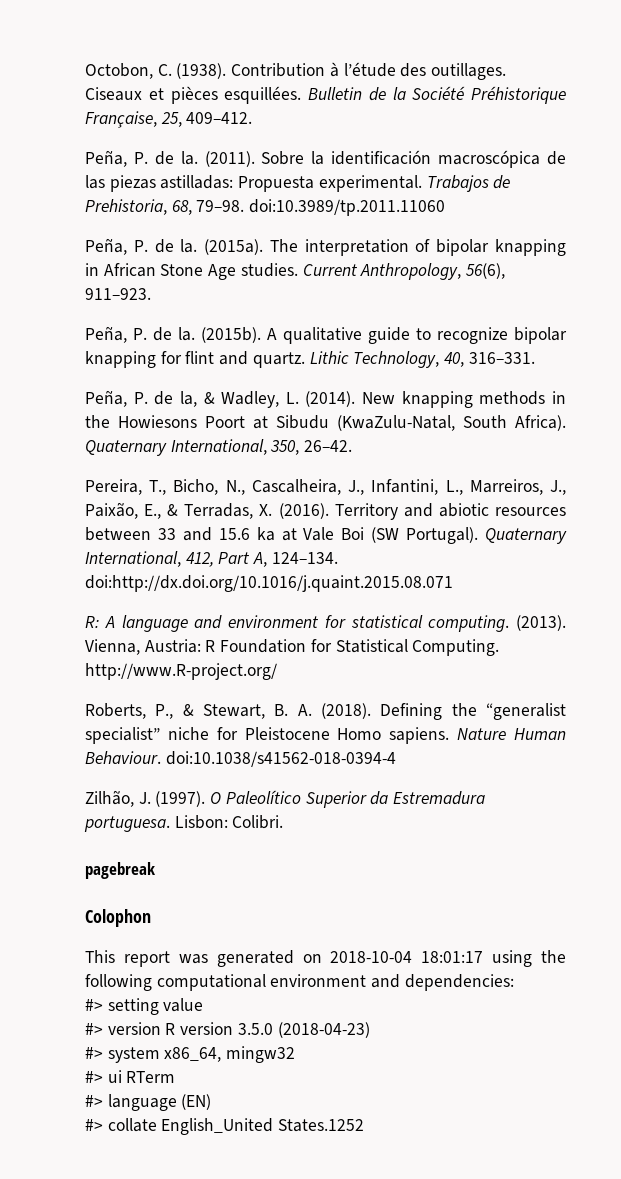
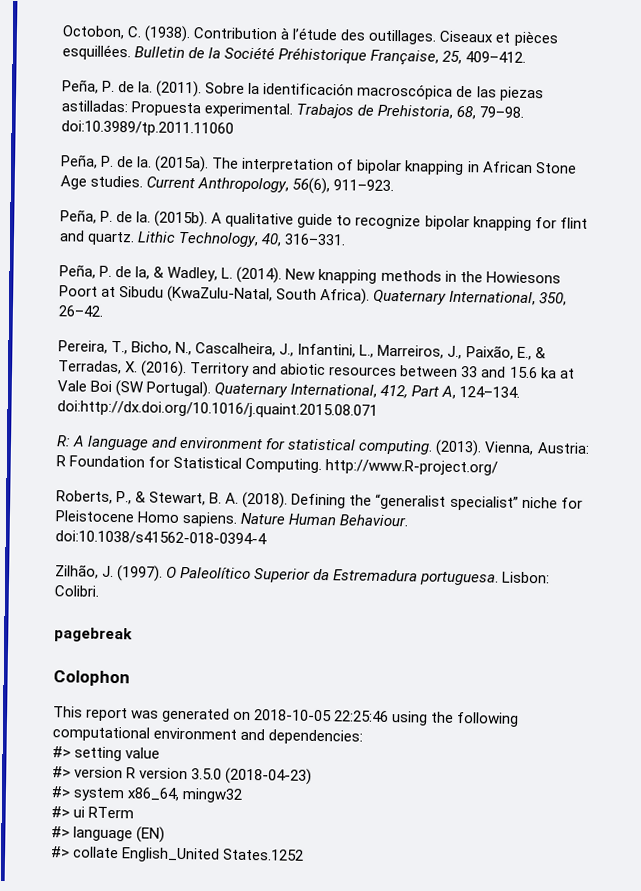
- This report was generated on 2018-10-04 18:01:17 using the following computational environment and dependencies:
+ This report was generated on 2018-10-05 22:25:46 using the following computational environment and dependencies:

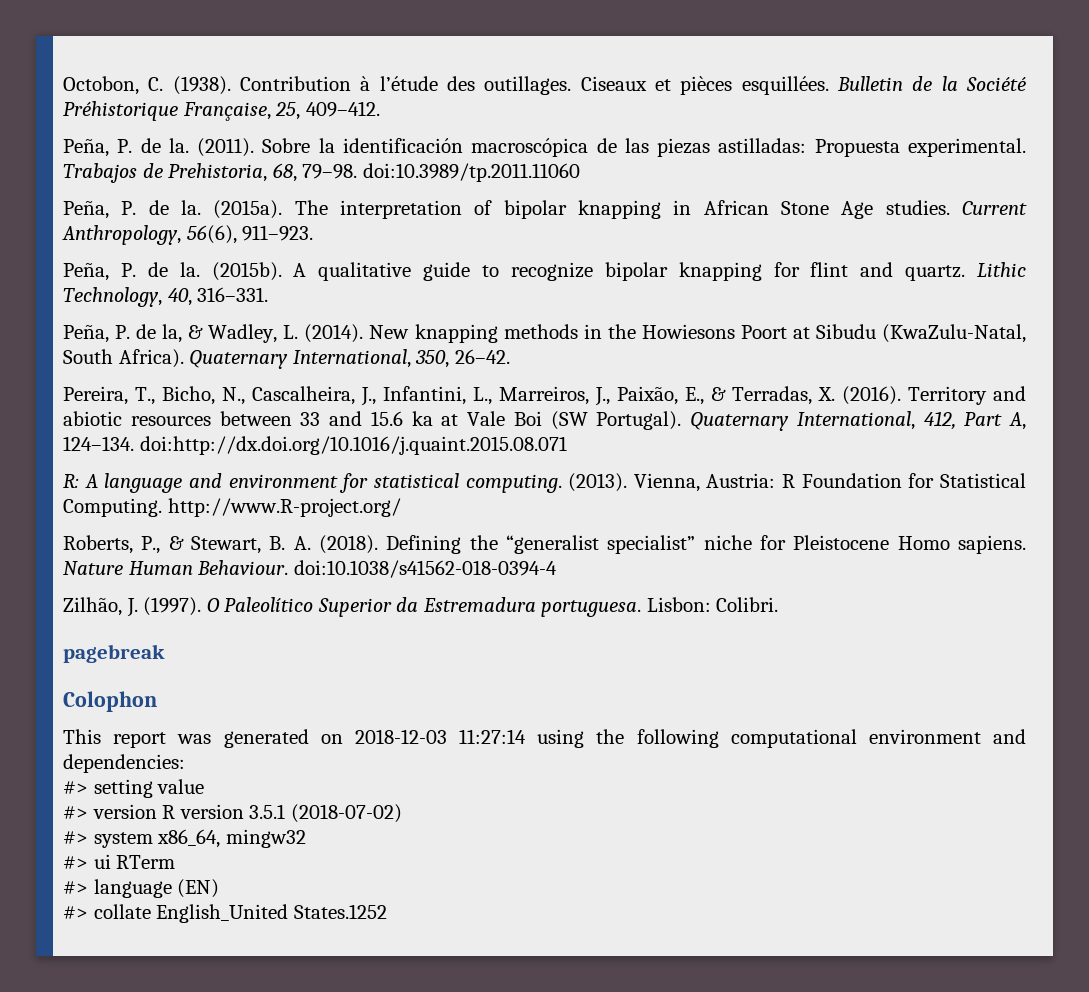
- This report was generated on 2018-10-05 22:25:46 using the following computational environment and dependencies:
+ This report was generated on 2018-12-03 11:27:14 using the following computational environment and dependencies:
- #> version R version 3.5.0 (2018-04-23)
+ #> version R version 3.5.1 (2018-07-02)

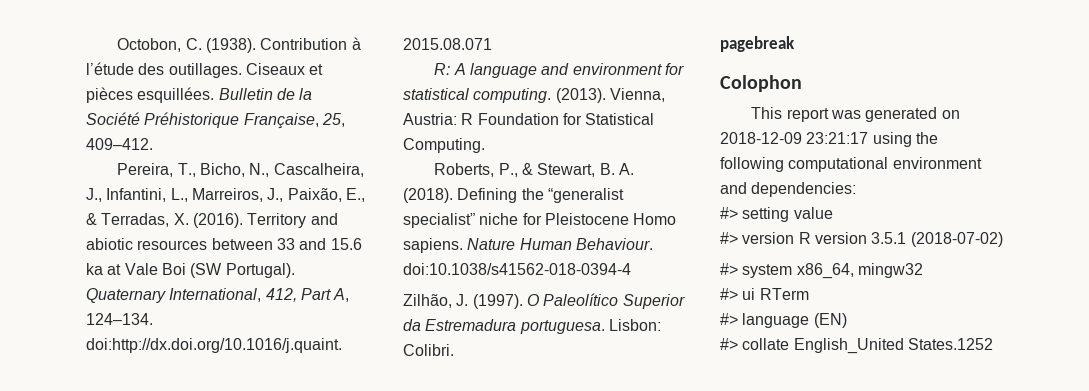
- Peña, P. de la. (2011). Sobre la identificación macroscópica de las piezas astilladas: Propuesta experimental. Trabajos de Prehistoria, 68, 79–98. doi:10.3989/tp.2011.11060
- Peña, P. de la. (2015a). The interpretation of bipolar knapping in African Stone Age studies. Current Anthropology, 56(6), 911–923.
- Peña, P. de la. (2015b). A qualitative guide to recognize bipolar knapping for flint and quartz. Lithic Technology, 40, 316–331.
- Peña, P. de la, & Wadley, L. (2014). New knapping methods in the Howiesons Poort at Sibudu (KwaZulu-Natal, South Africa). Quaternary International, 350, 26–42.
- Vienna, Austria: R Foundation for Statistical Computing. http://www.R-project.org/
+ Vienna, Austria: R Foundation for Statistical Computing.
- This report was generated on 2018-12-03 11:27:14 using the following computational environment and dependencies:
+ This report was generated on 2018-12-09 23:21:17 using the following computational environment and dependencies:

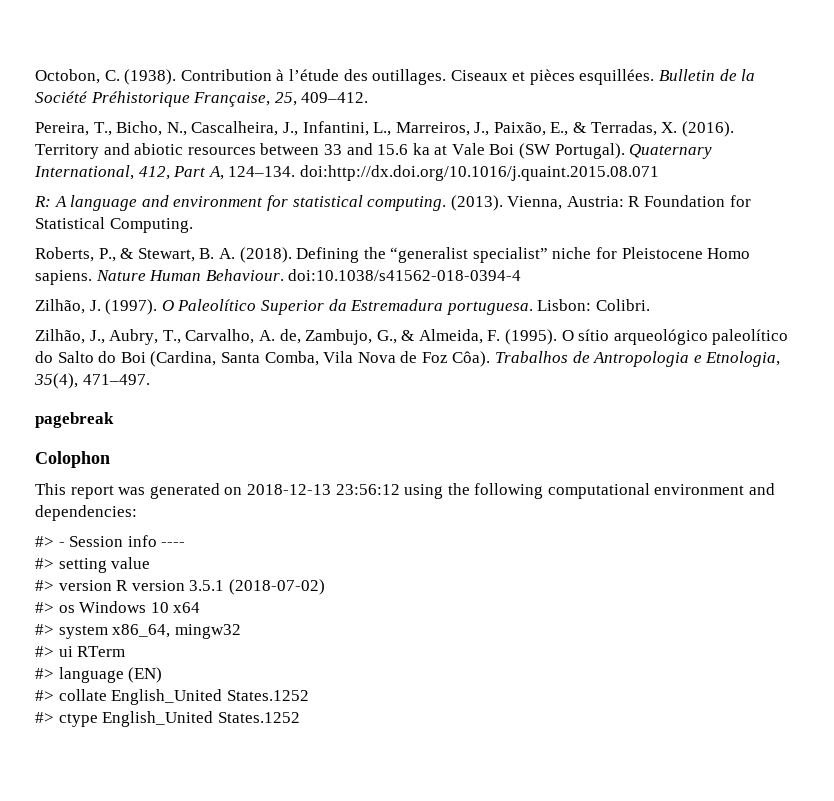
+ Zilhão, J., Aubry, T., Carvalho, A. de, Zambujo, G., & Almeida, F. (1995). O sítio arqueológico paleolítico do Salto do Boi (Cardina, Santa Comba, Vila Nova de Foz Côa). Trabalhos de Antropologia e Etnologia, 35(4), 471–497.
- This report was generated on 2018-12-09 23:21:17 using the following computational environment and dependencies:
+ This report was generated on 2018-12-13 23:56:12 using the following computational environment and dependencies:
+ #> - Session info ----
+ #> os Windows 10 x64
+ #> ctype English_United States.1252

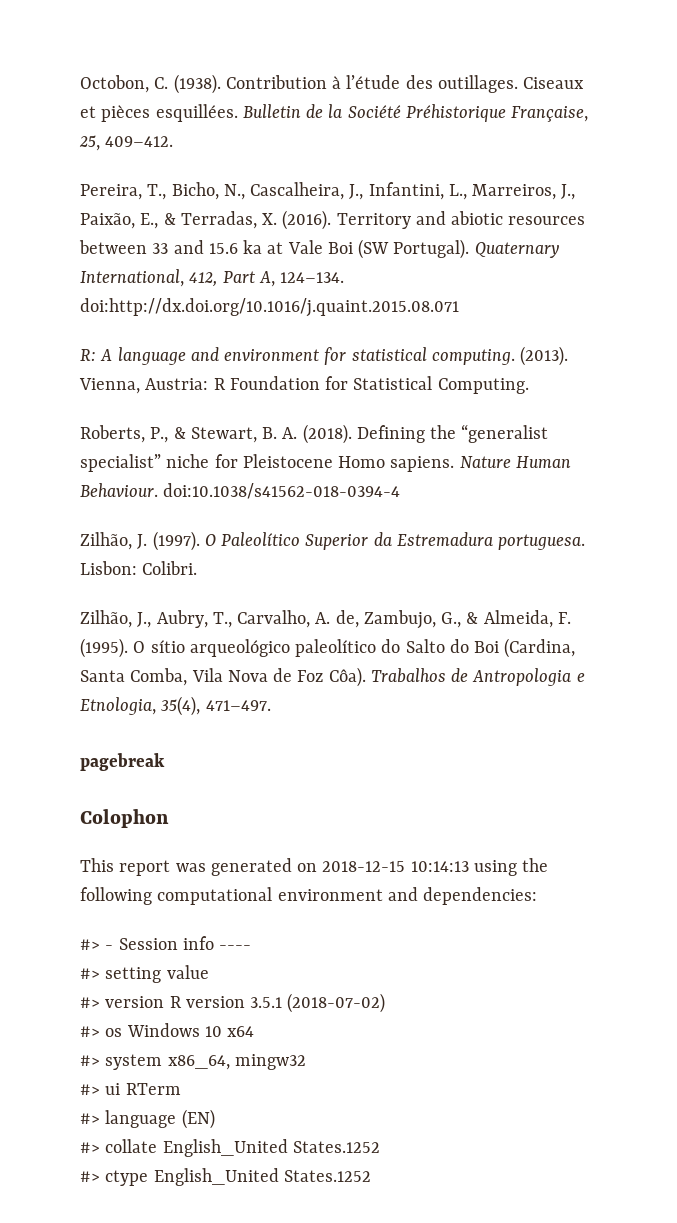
- This report was generated on 2018-12-13 23:56:12 using the following computational environment and dependencies:
+ This report was generated on 2018-12-15 10:14:13 using the following computational environment and dependencies:

